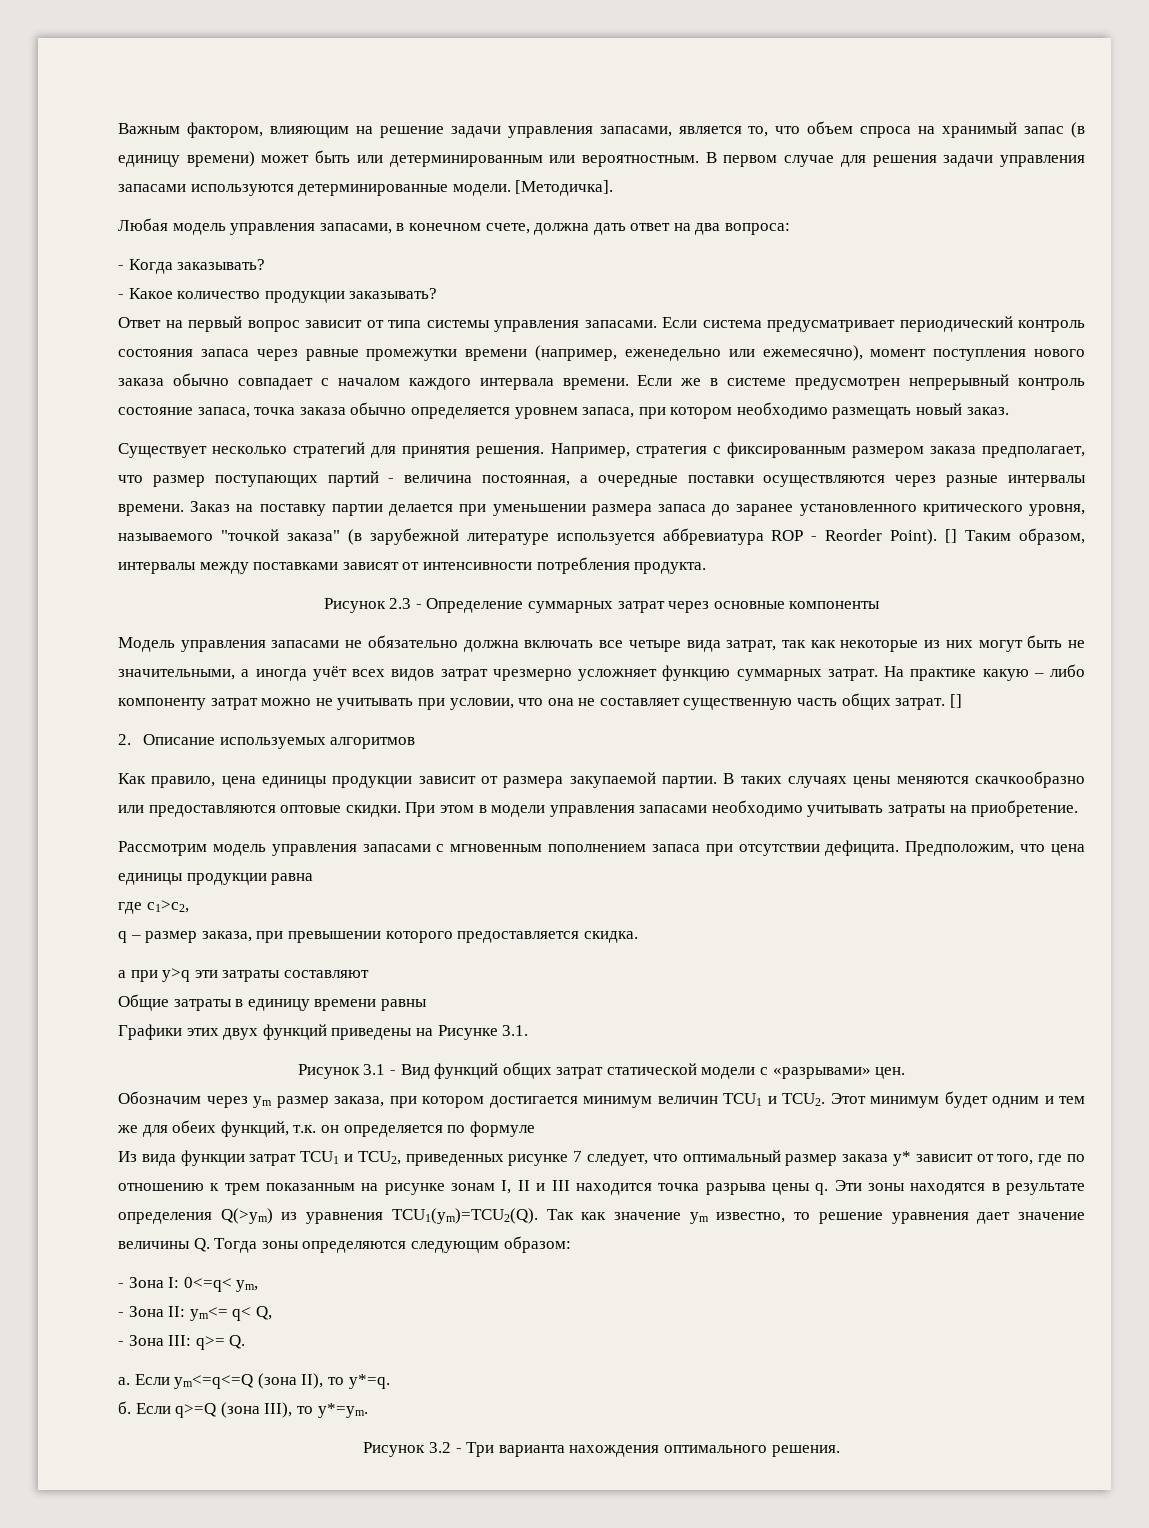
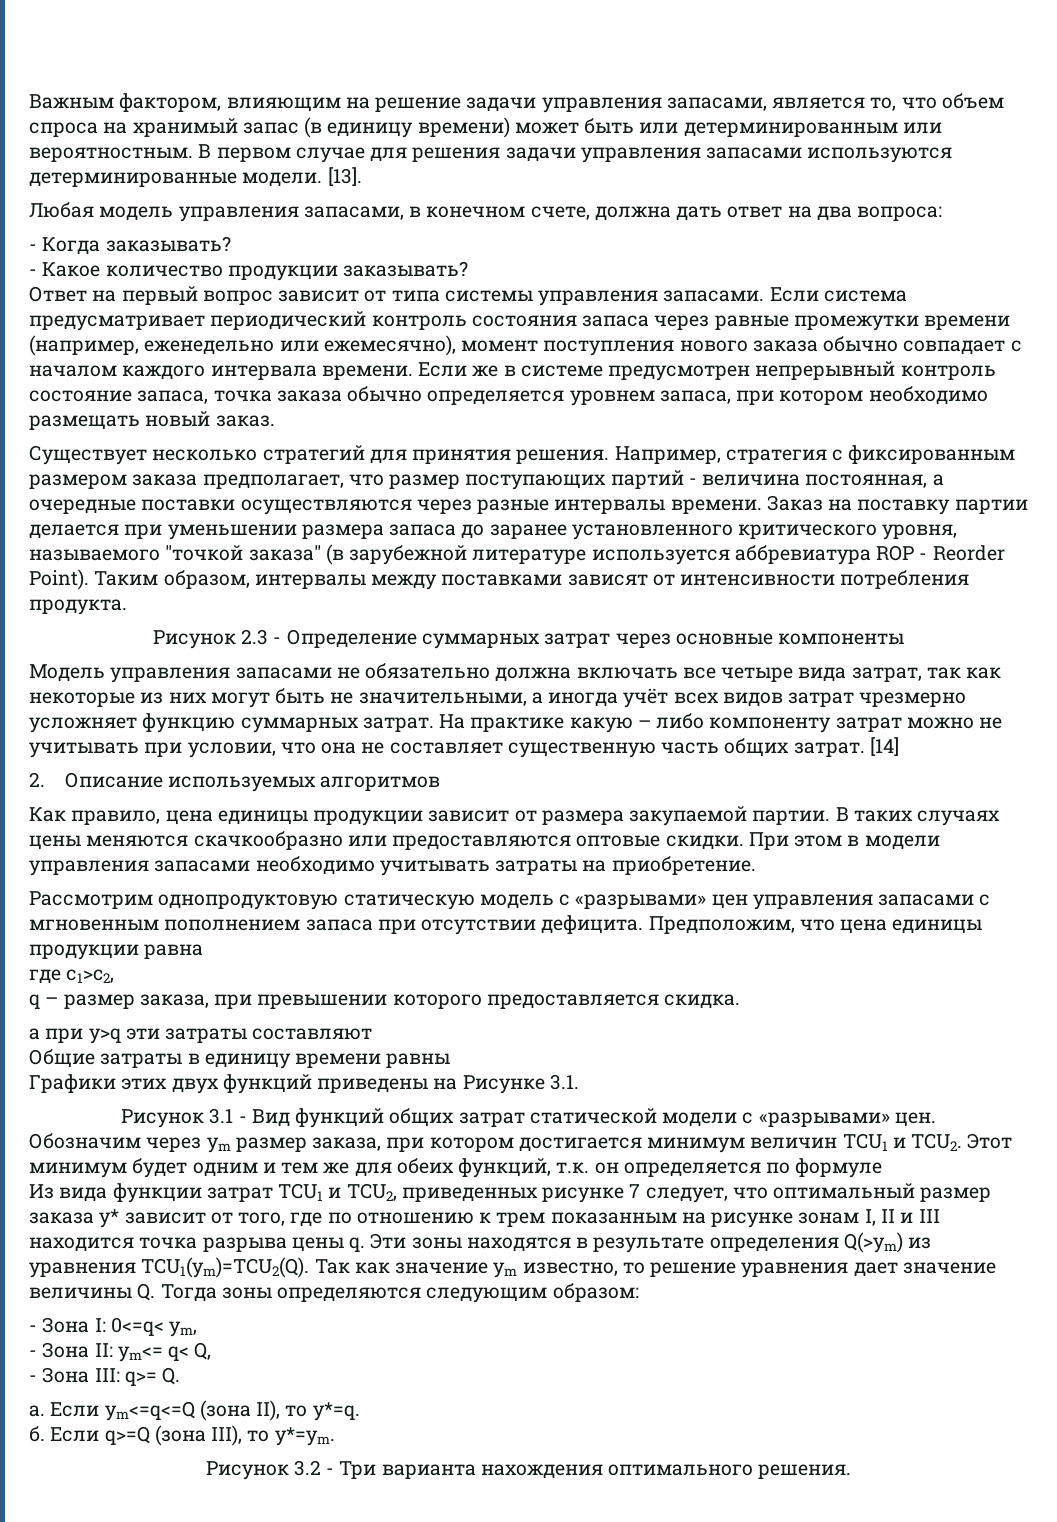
- [Методичка].
+ [13].
- [] Таким образом, интервалы между поставками зависят от интенсивности потребления продукта.
+ Таким образом, интервалы между поставками зависят от интенсивности потребления продукта.
- На практике какую – либо компоненту затрат можно не учитывать при условии, что она не составляет существенную часть общих затрат. []
+ На практике какую – либо компоненту затрат можно не учитывать при условии, что она не составляет существенную часть общих затрат. [14]
- Рассмотрим модель управления запасами с мгновенным пополнением запаса при отсутствии дефицита.
+ Рассмотрим однопродуктовую статическую модель с «разрывами» цен управления запасами с мгновенным пополнением запаса при отсутствии дефицита.

